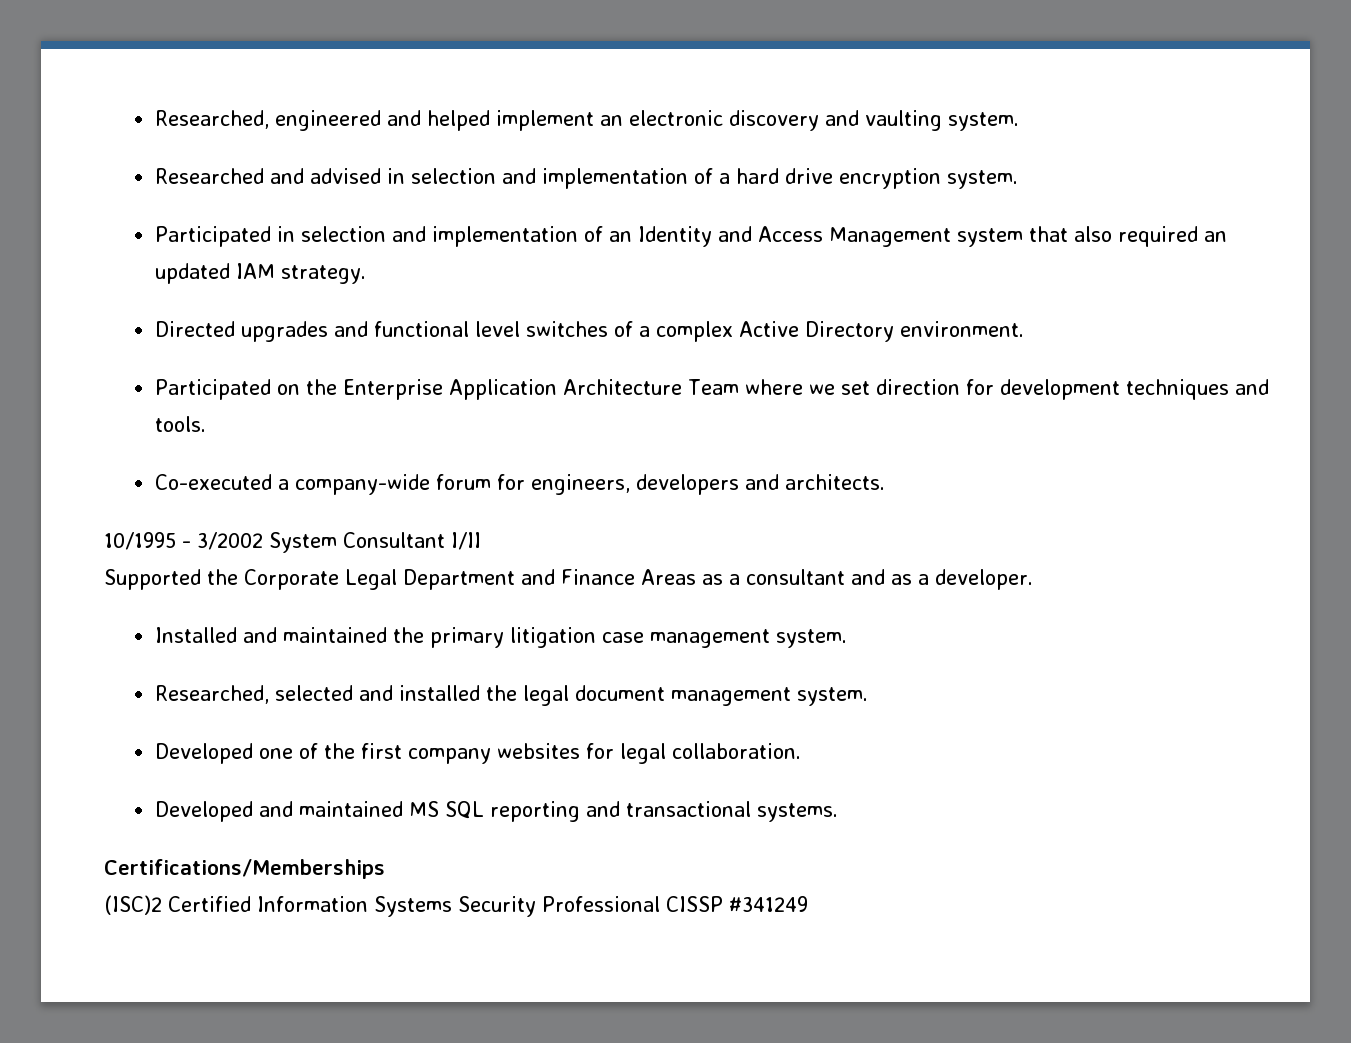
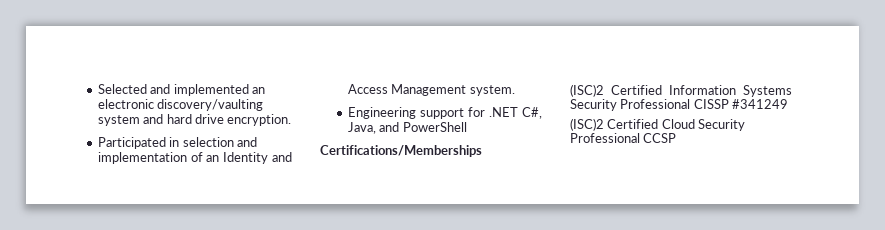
- Researched, engineered and helped implement an electronic discovery and vaulting system.
- Researched and advised in selection and implementation of a hard drive encryption system.
+ Selected and implemented an electronic discovery/vaulting system and hard drive encryption.
- Participated in selection and implementation of an Identity and Access Management system that also required an updated IAM strategy.
- Directed upgrades and functional level switches of a complex Active Directory environment.
- Participated on the Enterprise Application Architecture Team where we set direction for development techniques and tools.
- Co-executed a company-wide forum for engineers, developers and architects.
- 10/1995 - 3/2002 System Consultant I/II
- Supported the Corporate Legal Department and Finance Areas as a consultant and as a developer.
- Installed and maintained the primary litigation case management system.
- Researched, selected and installed the legal document management system.
- Developed one of the first company websites for legal collaboration.
- Developed and maintained MS SQL reporting and transactional systems.
+ Participated in selection and implementation of an Identity and Access Management system.
+ Engineering support for .NET C#, Java, and PowerShell
+ (ISC)2 Certified Cloud Security Professional CCSP

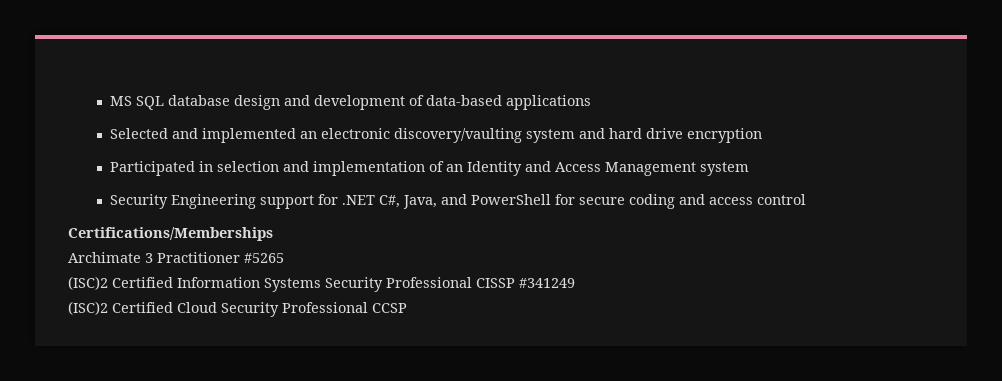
+ MS SQL database design and development of data-based applications
- Selected and implemented an electronic discovery/vaulting system and hard drive encryption.
+ Selected and implemented an electronic discovery/vaulting system and hard drive encryption
- Participated in selection and implementation of an Identity and Access Management system.
- Engineering support for .NET C#, Java, and PowerShell
+ Participated in selection and implementation of an Identity and Access Management system
+ Security Engineering support for .NET C#, Java, and PowerShell for secure coding and access control
  Certifications/Memberships
+ Archimate 3 Practitioner #5265

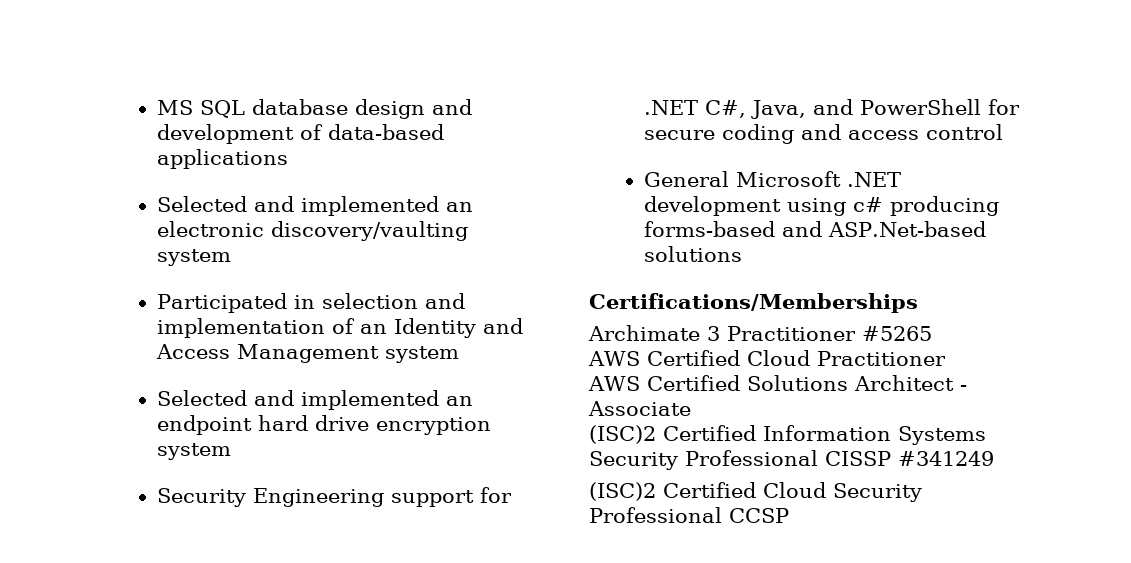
- Selected and implemented an electronic discovery/vaulting system and hard drive encryption
+ Selected and implemented an electronic discovery/vaulting system
+ Selected and implemented an endpoint hard drive encryption system
+ General Microsoft .NET development using c# producing forms-based and ASP.Net-based solutions
+ AWS Certified Cloud Practitioner
+ AWS Certified Solutions Architect - Associate

